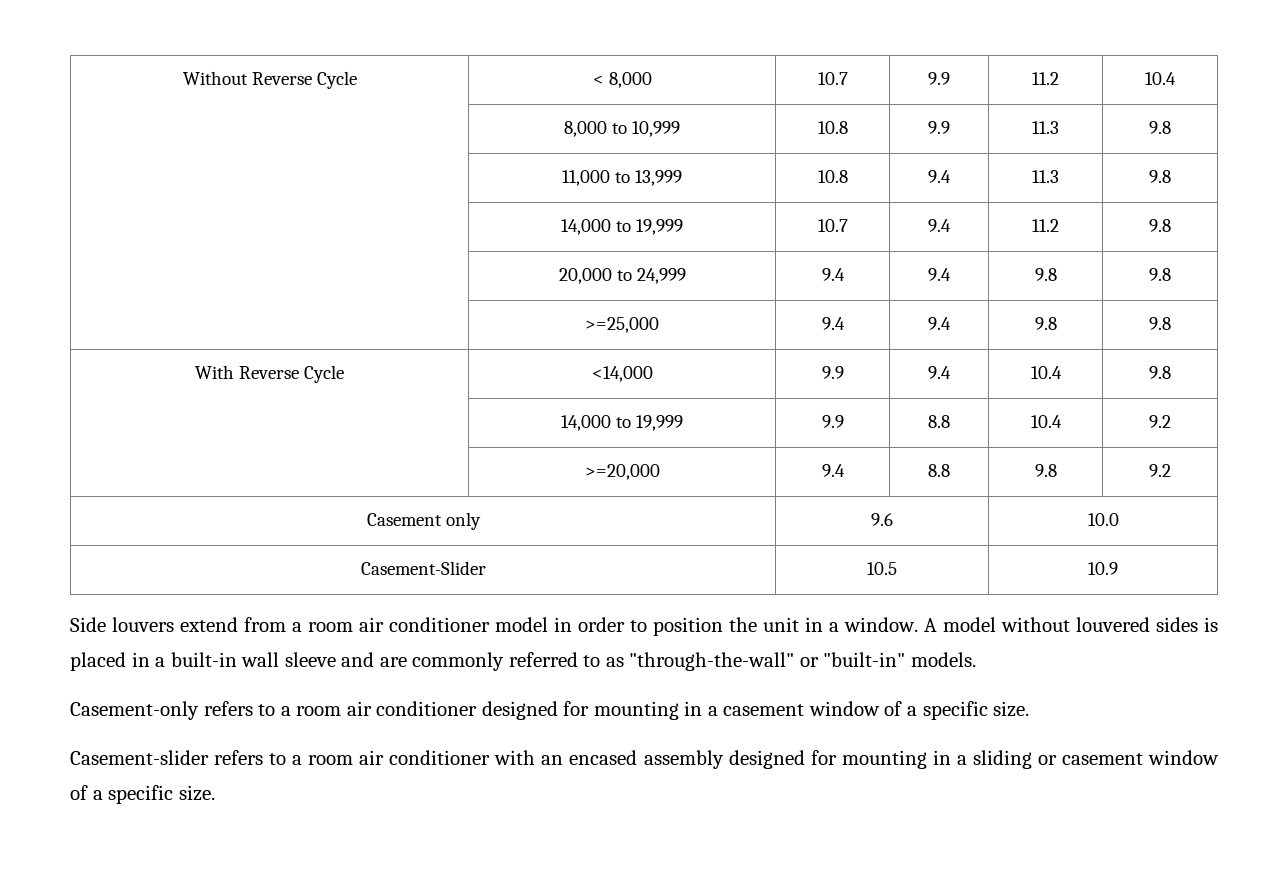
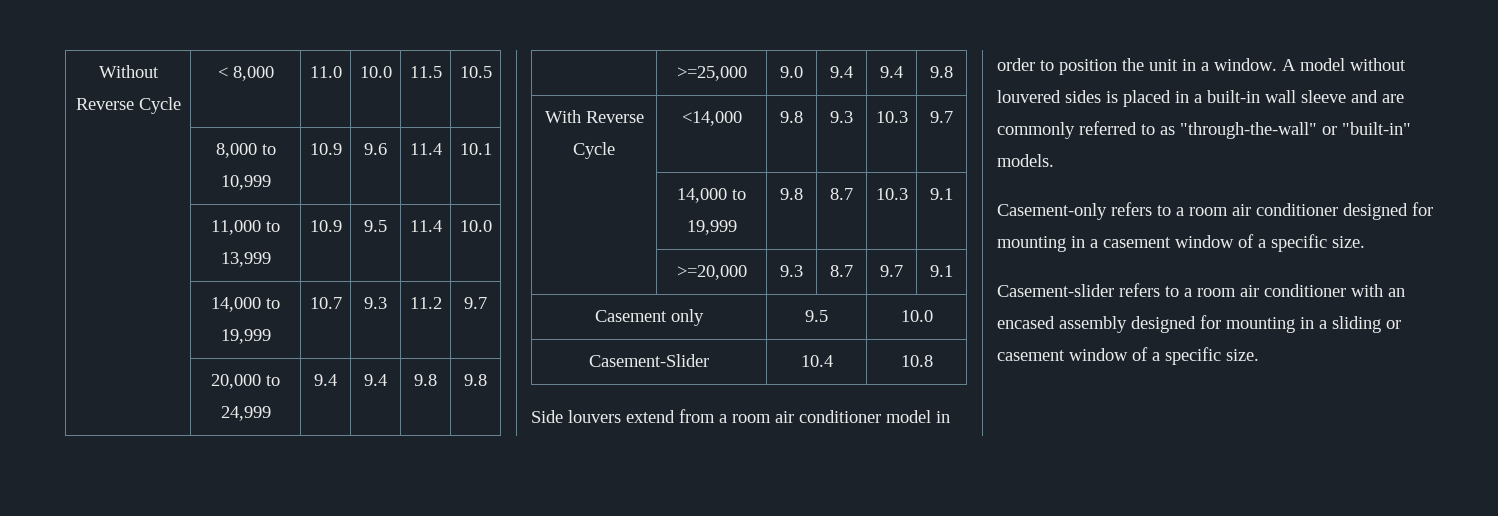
- Without Reverse Cycle | < 8,000 | 10.7 | 9.9 | 11.2 | 10.4
+ Without Reverse Cycle | < 8,000 | 11.0 | 10.0 | 11.5 | 10.5
- | 8,000 to 10,999 | 10.8 | 9.9 | 11.3 | 9.8
+ | 8,000 to 10,999 | 10.9 | 9.6 | 11.4 | 10.1
- | 11,000 to 13,999 | 10.8 | 9.4 | 11.3 | 9.8
+ | 11,000 to 13,999 | 10.9 | 9.5 | 11.4 | 10.0
- | 14,000 to 19,999 | 10.7 | 9.4 | 11.2 | 9.8
+ | 14,000 to 19,999 | 10.7 | 9.3 | 11.2 | 9.7
- | >=25,000 | 9.4 | 9.4 | 9.8 | 9.8
+ | >=25,000 | 9.0 | 9.4 | 9.4 | 9.8
- With Reverse Cycle | <14,000 | 9.9 | 9.4 | 10.4 | 9.8
- | 14,000 to 19,999 | 9.9 | 8.8 | 10.4 | 9.2
- | >=20,000 | 9.4 | 8.8 | 9.8 | 9.2
+ With Reverse Cycle | <14,000 | 9.8 | 9.3 | 10.3 | 9.7
+ | 14,000 to 19,999 | 9.8 | 8.7 | 10.3 | 9.1
+ | >=20,000 | 9.3 | 8.7 | 9.7 | 9.1
- Casement only | 9.6 | 10.0
+ Casement only | 9.5 | 10.0
- Casement-Slider | 10.5 | 10.9
+ Casement-Slider | 10.4 | 10.8

